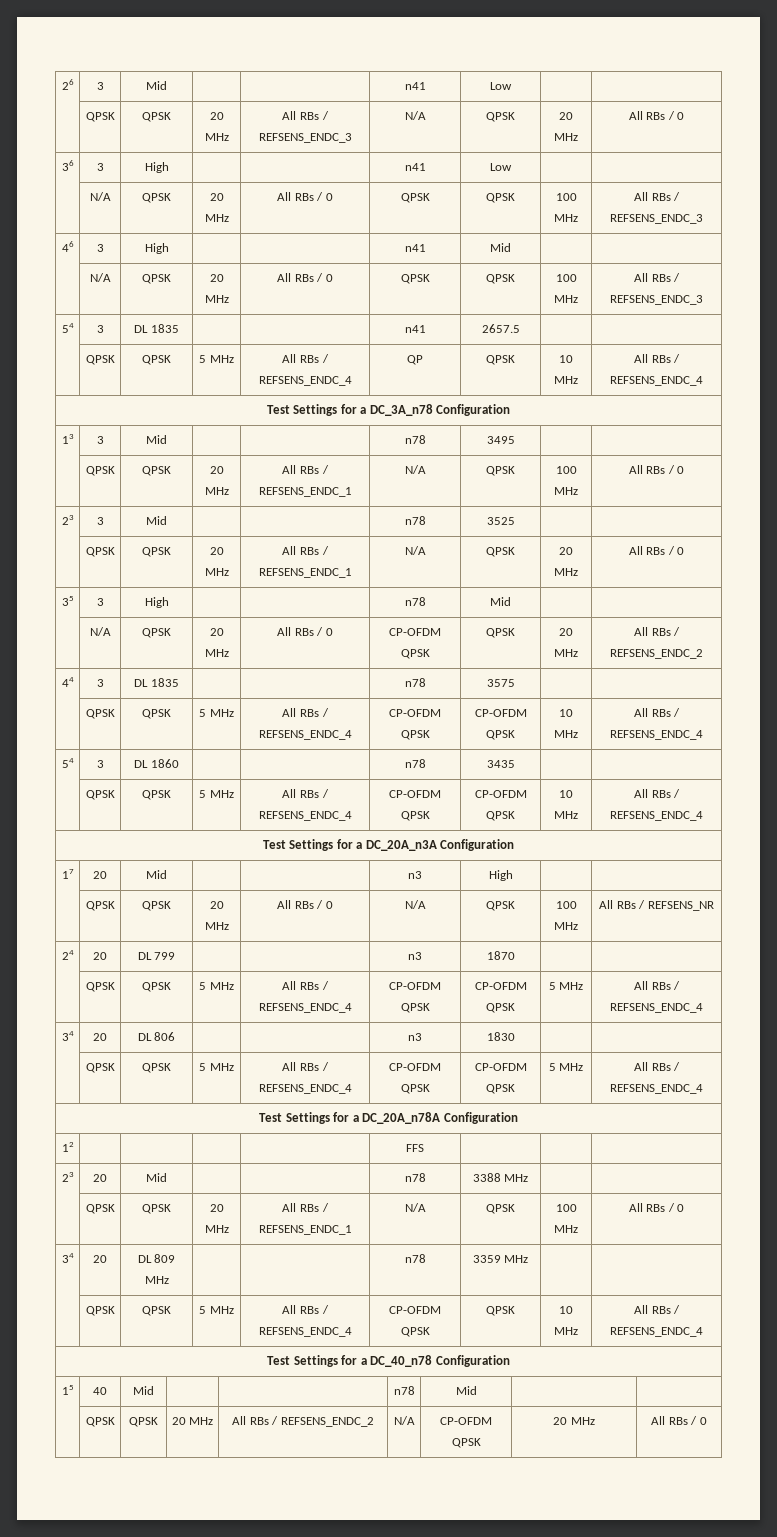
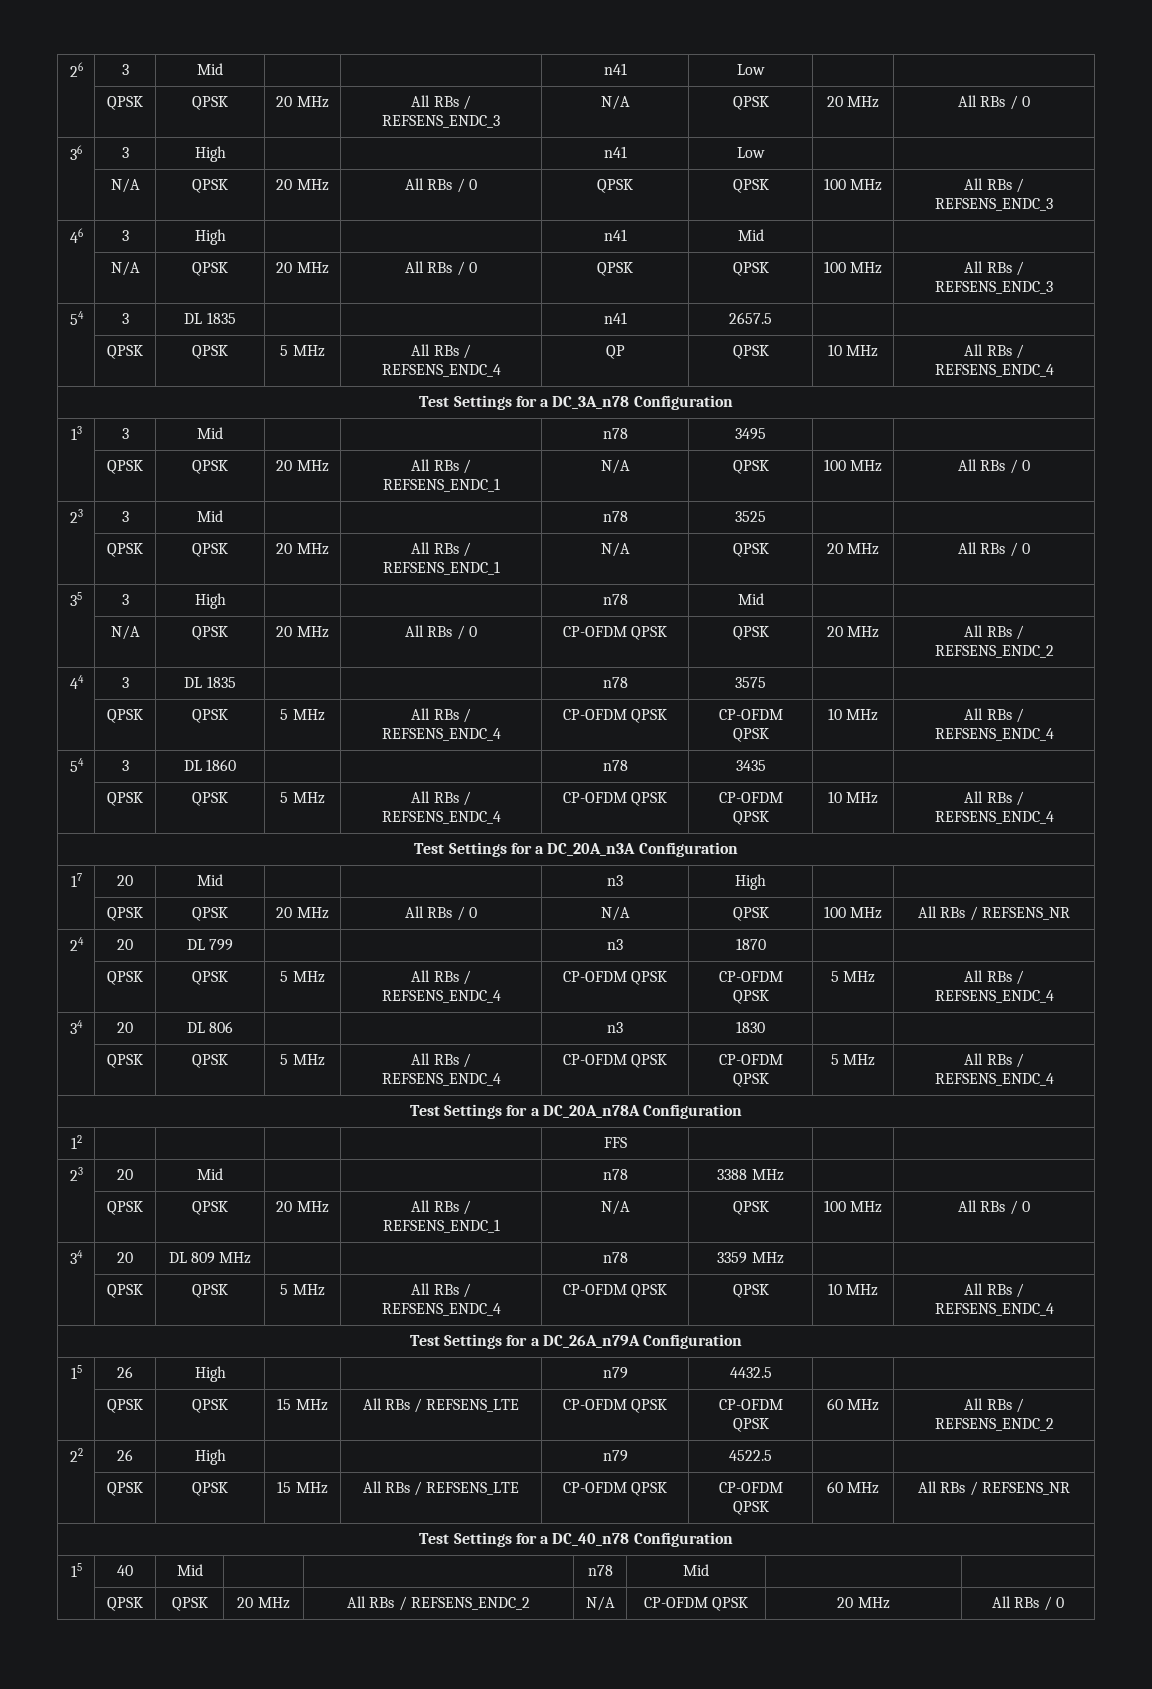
+ Test Settings for a DC_26A_n79A Configuration
+ 15 | 26 | High | | | n79 | 4432.5 | |
+ | QPSK | QPSK | 15 MHz | All RBs / REFSENS_LTE | CP-OFDM QPSK | CP-OFDM QPSK | 60 MHz | All RBs / REFSENS_ENDC_2
+ 22 | 26 | High | | | n79 | 4522.5 | |
+ | QPSK | QPSK | 15 MHz | All RBs / REFSENS_LTE | CP-OFDM QPSK | CP-OFDM QPSK | 60 MHz | All RBs / REFSENS_NR

